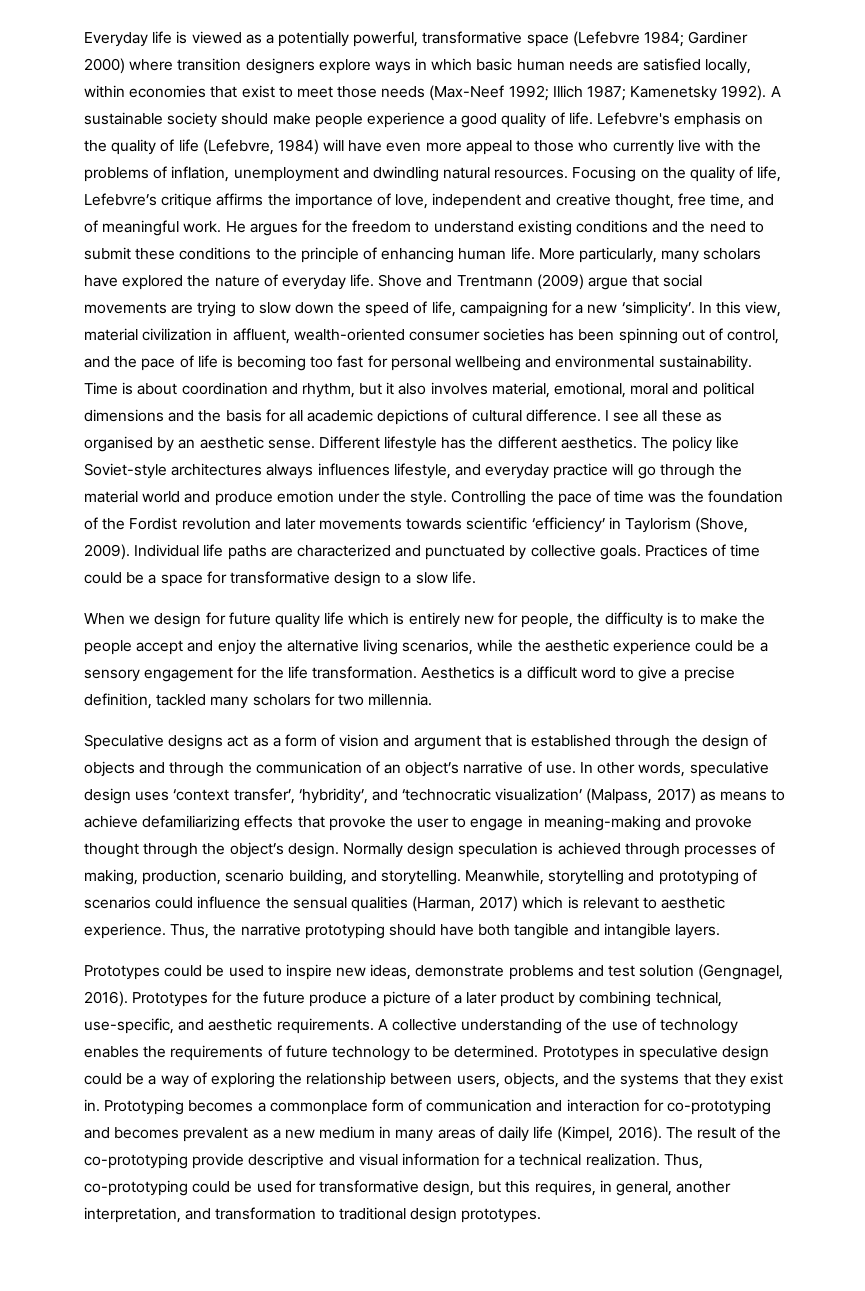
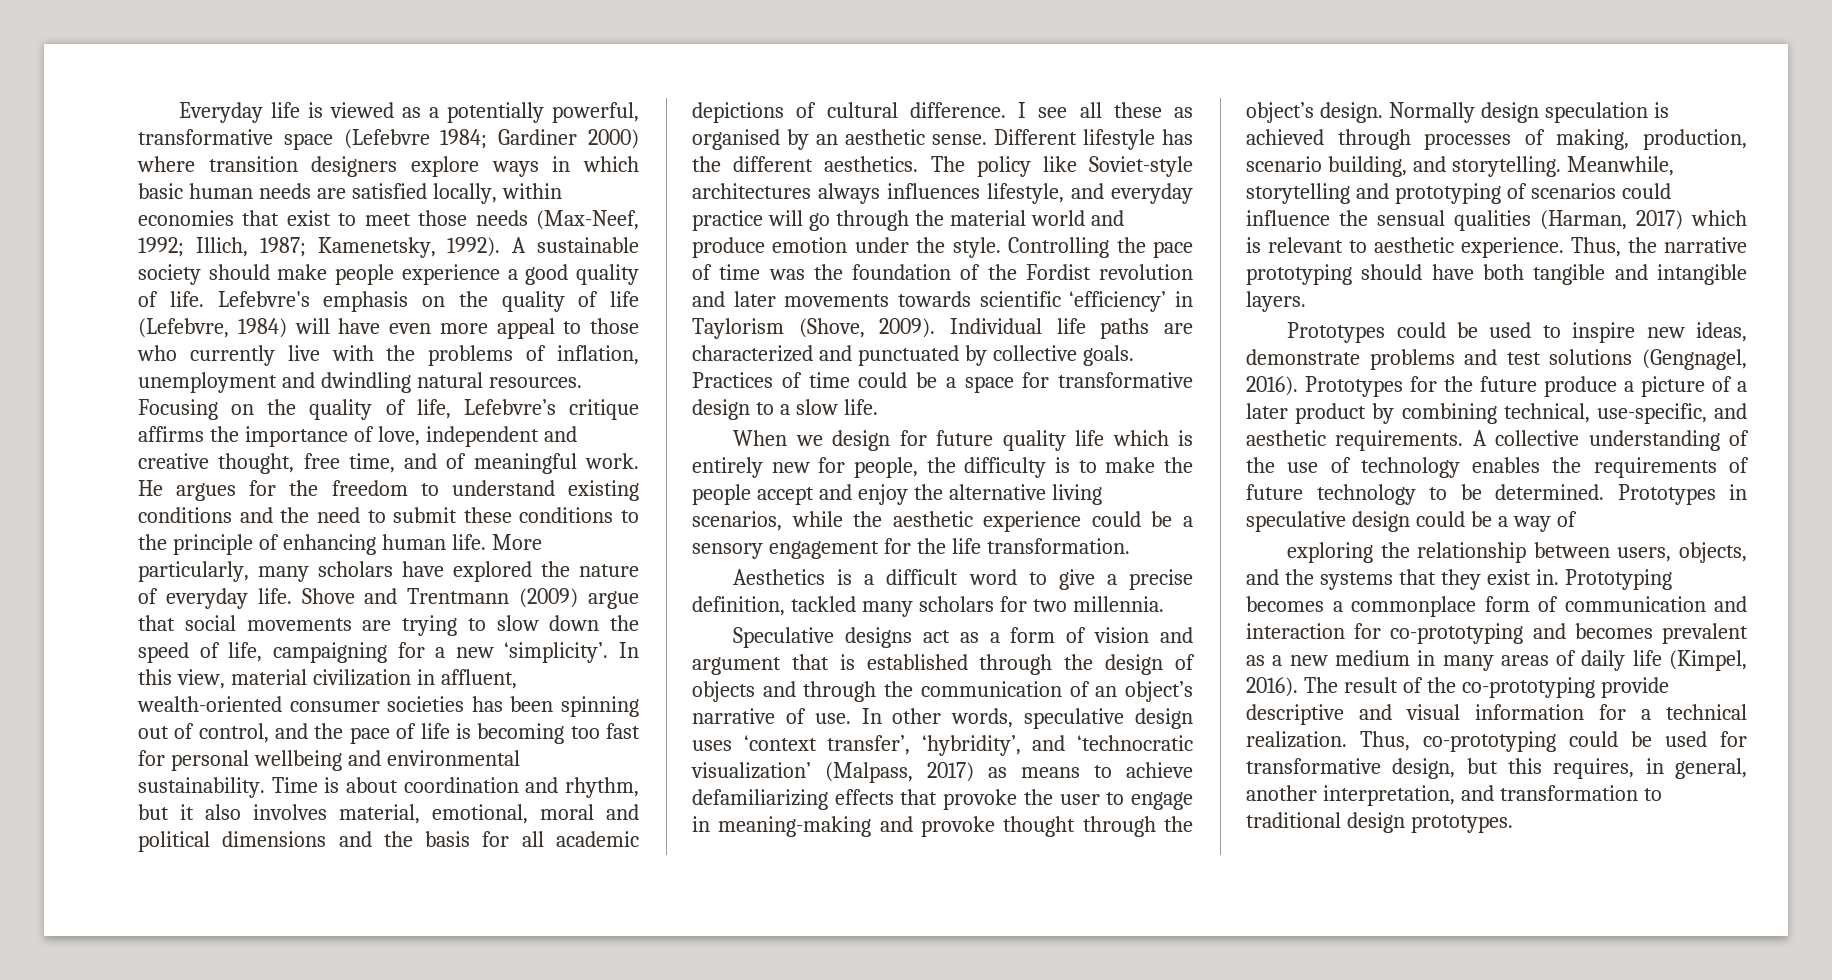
- Everyday life is viewed as a potentially powerful, transformative space (Lefebvre 1984; Gardiner 2000) where transition designers explore ways in which basic human needs are satisfied locally, within economies that exist to meet those needs (Max-Neef 1992; Illich 1987; Kamenetsky 1992).
+ Everyday life is viewed as a potentially powerful, transformative space (Lefebvre 1984; Gardiner 2000) where transition designers explore ways in which basic human needs are satisfied locally, within economies that exist to meet those needs (Max-Neef, 1992; Illich, 1987; Kamenetsky, 1992).
- When we design for future quality life which is entirely new for people, the difficulty is to make the people accept and enjoy the alternative living scenarios, while the aesthetic experience could be a sensory engagement for the life transformation. Aesthetics is a difficult word to give a precise definition, tackled many scholars for two millennia.
+ When we design for future quality life which is entirely new for people, the difficulty is to make the people accept and enjoy the alternative living scenarios, while the aesthetic experience could be a sensory engagement for the life transformation.
+ Aesthetics is a difficult word to give a precise definition, tackled many scholars for two millennia.
- Prototypes could be used to inspire new ideas, demonstrate problems and test solution (Gengnagel, 2016).
+ Prototypes could be used to inspire new ideas, demonstrate problems and test solutions (Gengnagel, 2016).
- Prototypes in speculative design could be a way of exploring the relationship between users, objects, and the systems that they exist in.
+ Prototypes in speculative design could be a way of
+ exploring the relationship between users, objects, and the systems that they exist in.

